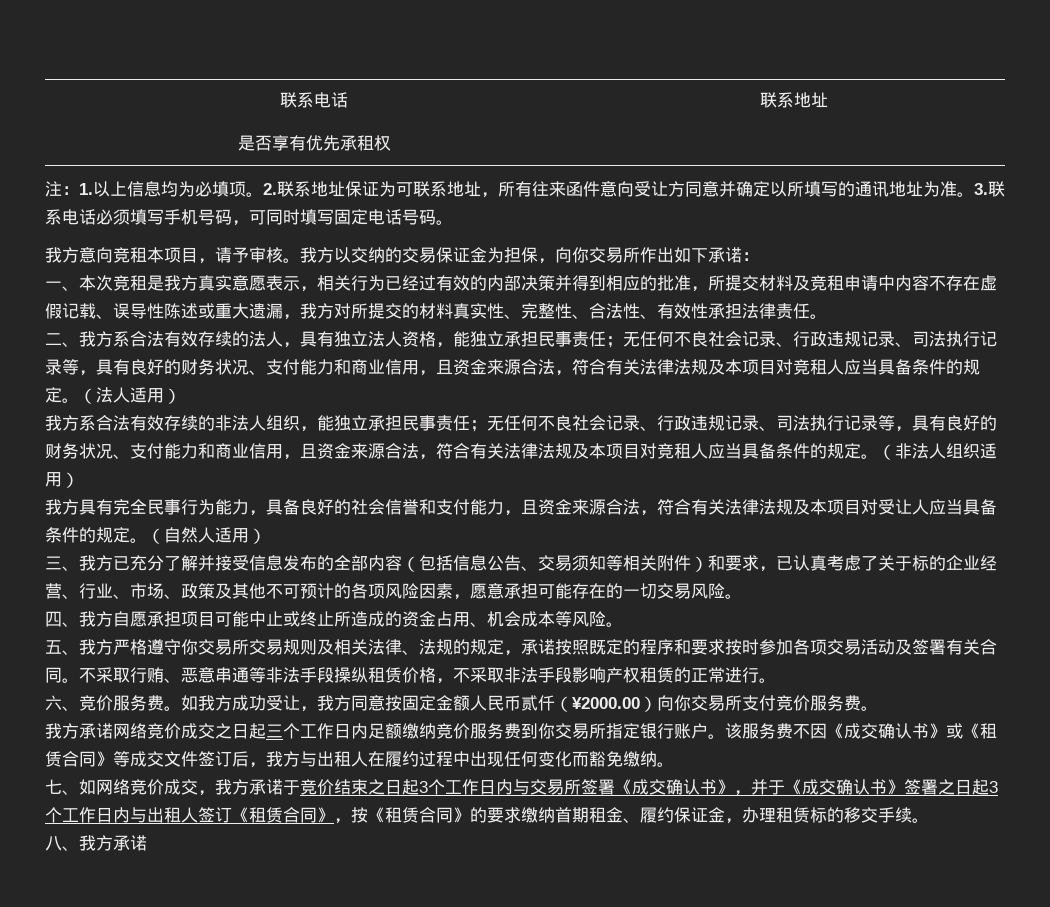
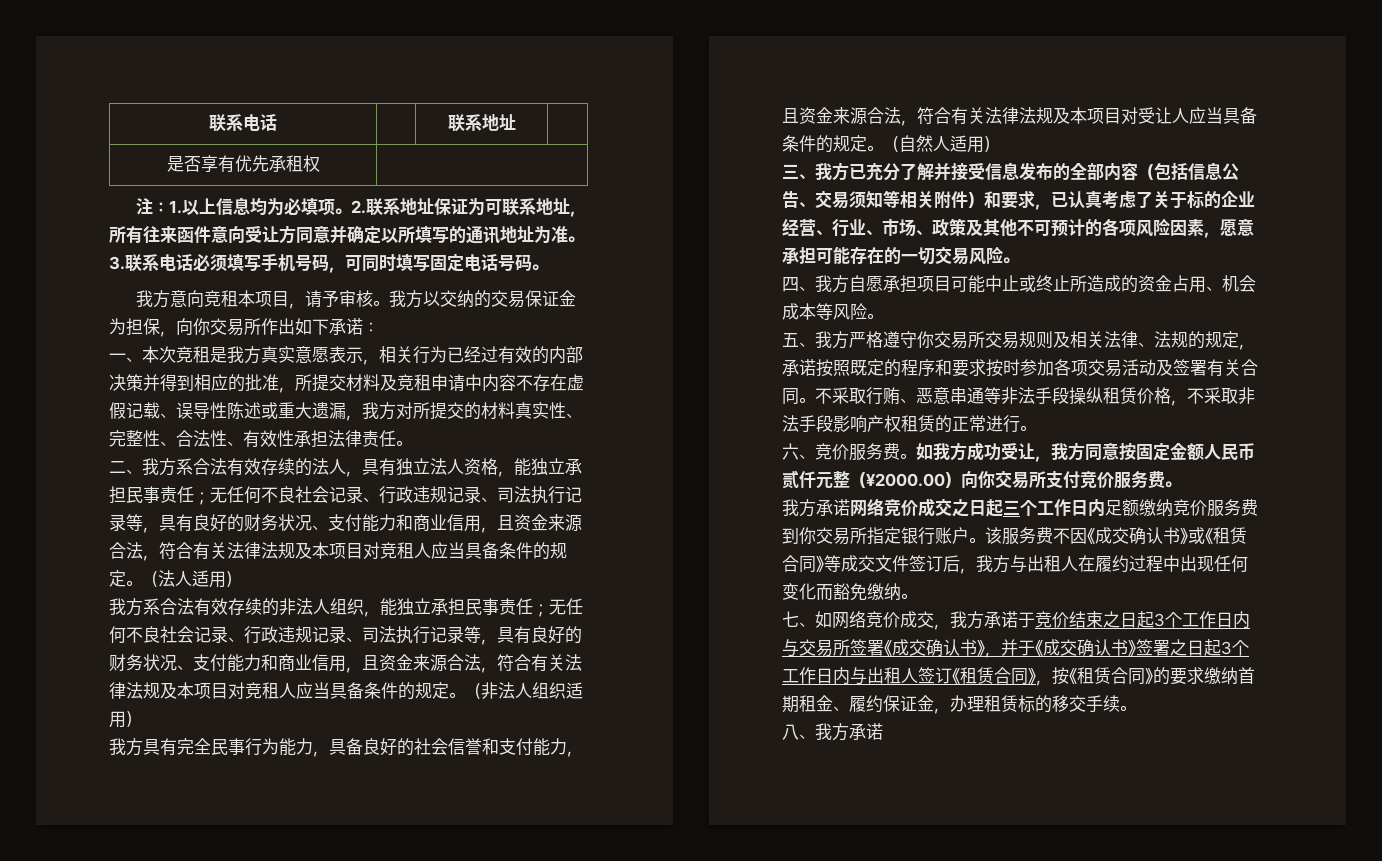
- 如我方成功受让，我方同意按固定金额人民币贰仟（¥2000.00）向你交易所支付竞价服务费。
+ 如我方成功受让，我方同意按固定金额人民币贰仟元整（¥2000.00）向你交易所支付竞价服务费。

